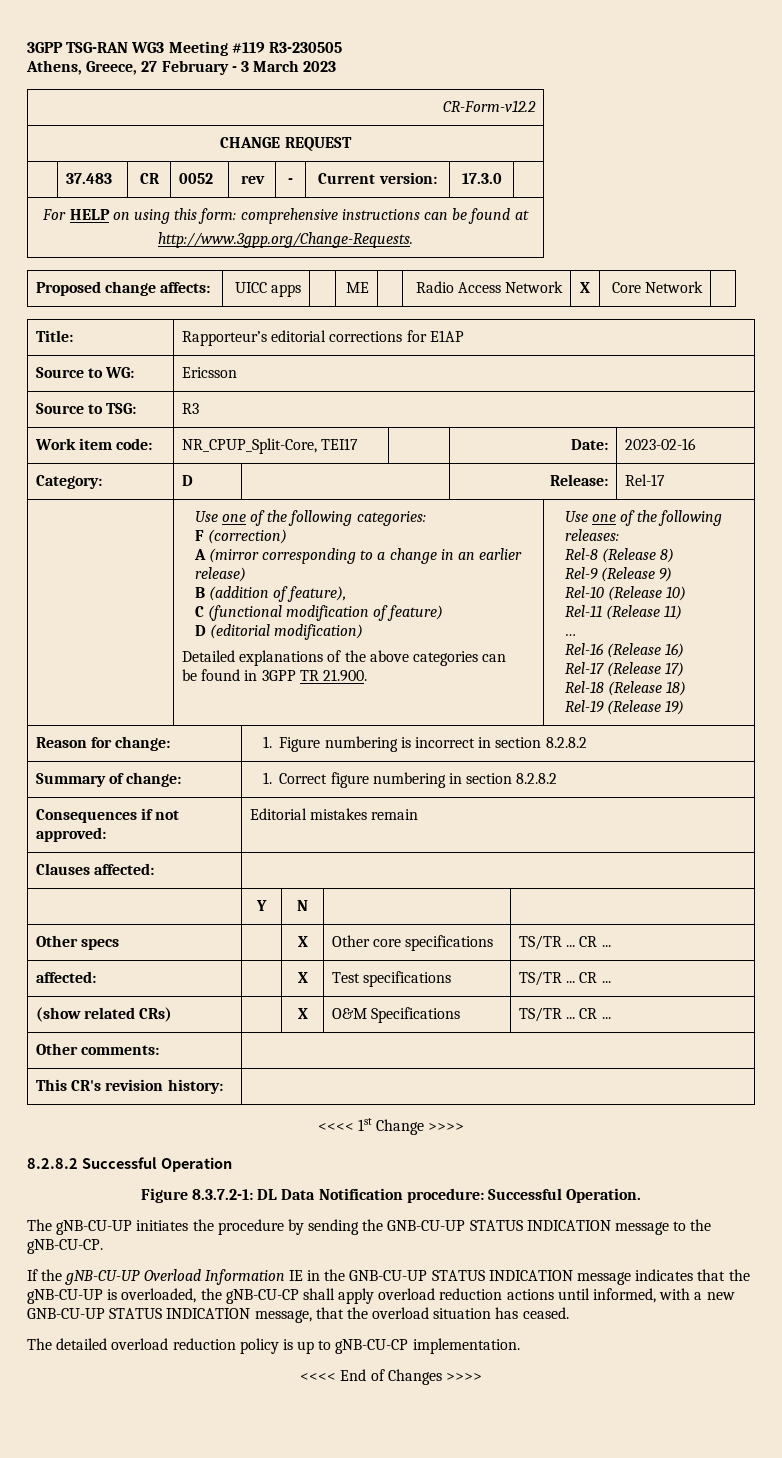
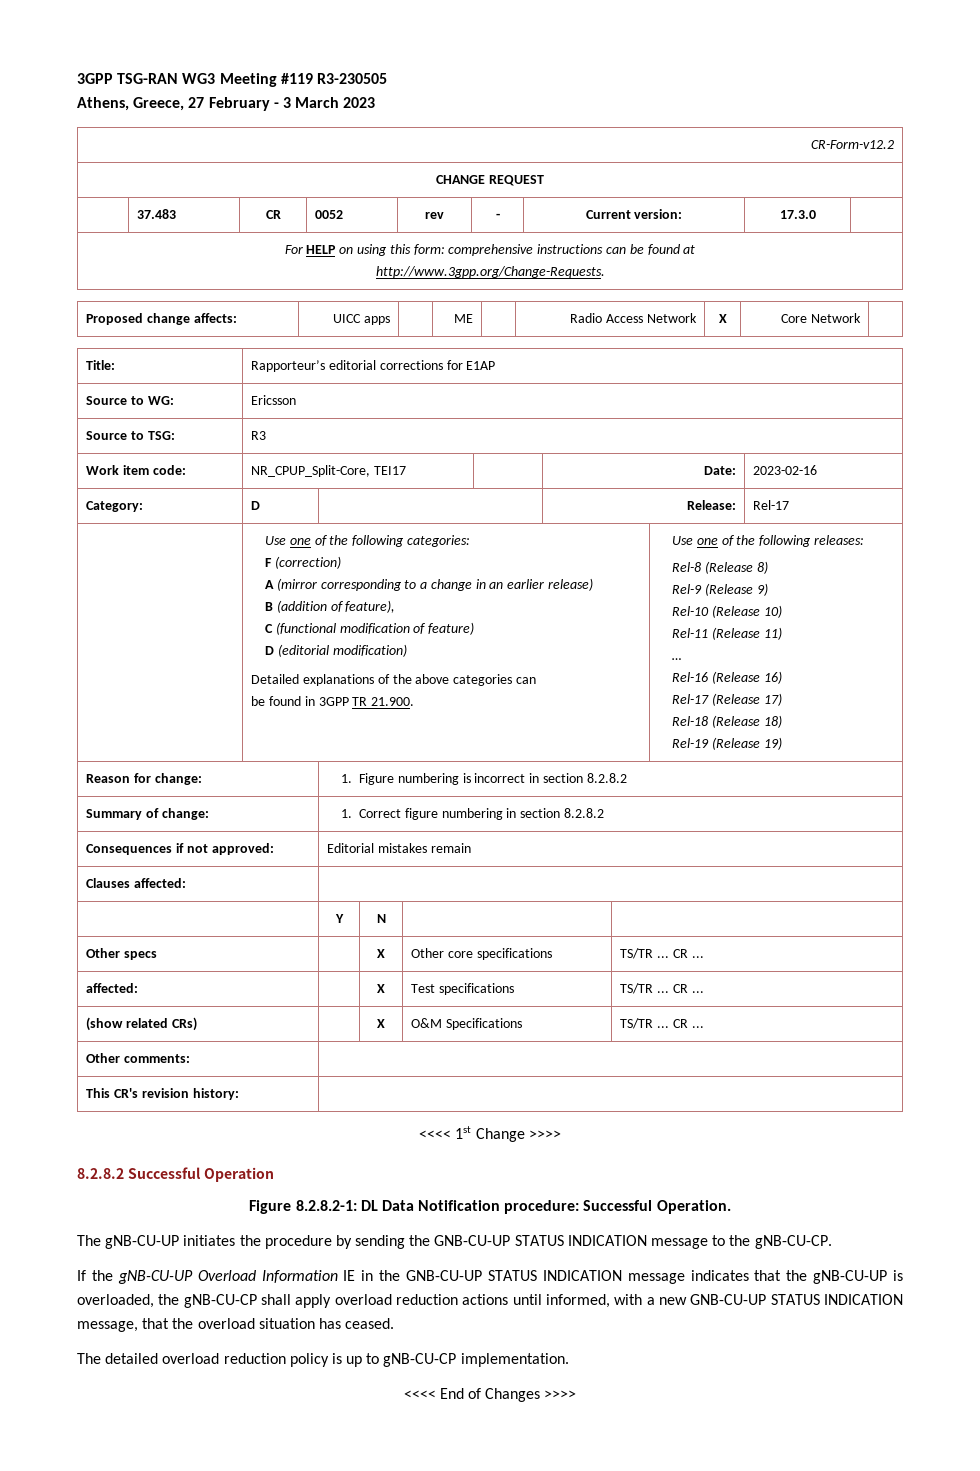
- Figure 8.3.7.2-1: DL Data Notification procedure: Successful Operation.
+ Figure 8.2.8.2-1: DL Data Notification procedure: Successful Operation.

